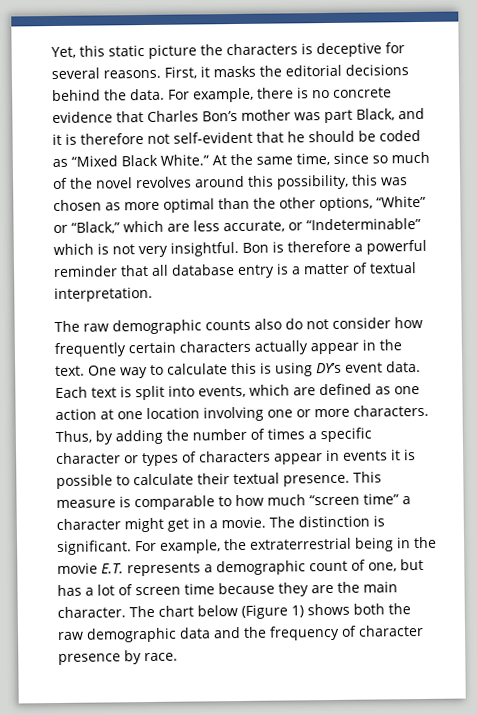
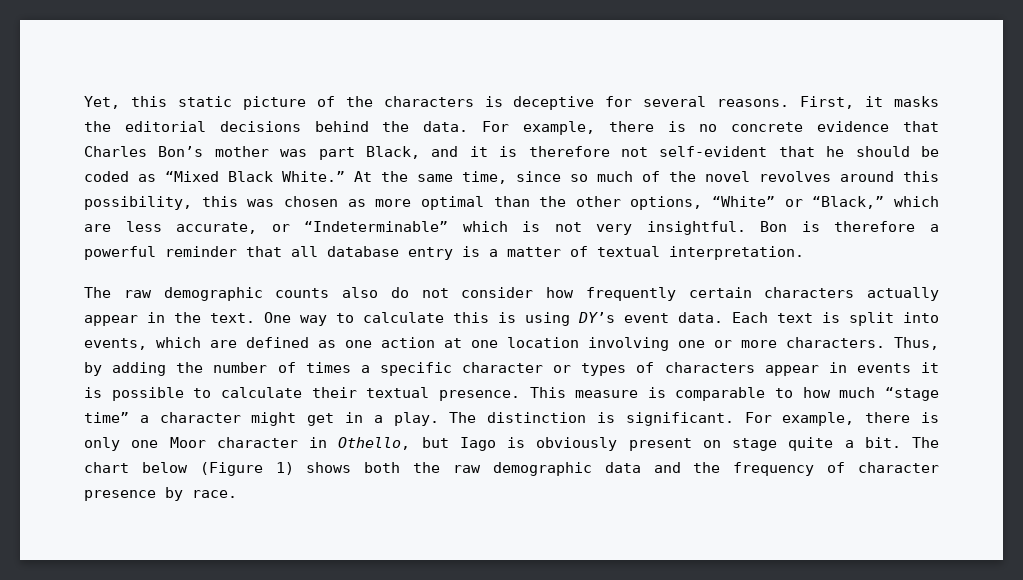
- Yet, this static picture the characters is deceptive for several reasons.
+ Yet, this static picture of the characters is deceptive for several reasons.
- This measure is comparable to how much “screen time” a character might get in a movie.
+ This measure is comparable to how much “stage time” a character might get in a play.
- For example, the extraterrestrial being in the movie E.T. represents a demographic count of one, but has a lot of screen time because they are the main character.
+ For example, there is only one Moor character in Othello, but Iago is obviously present on stage quite a bit.

